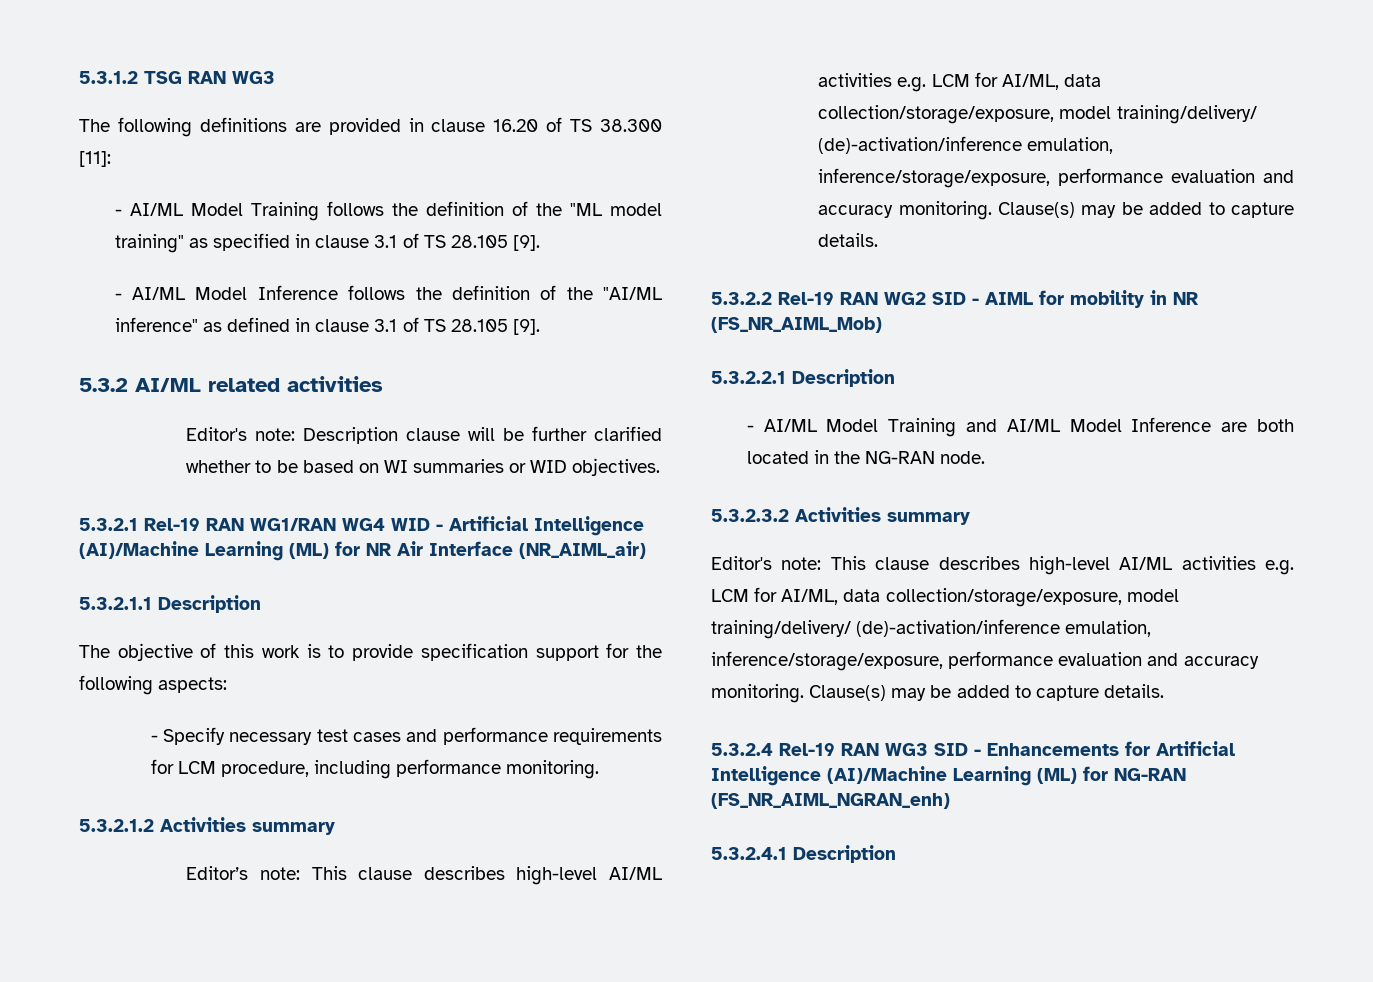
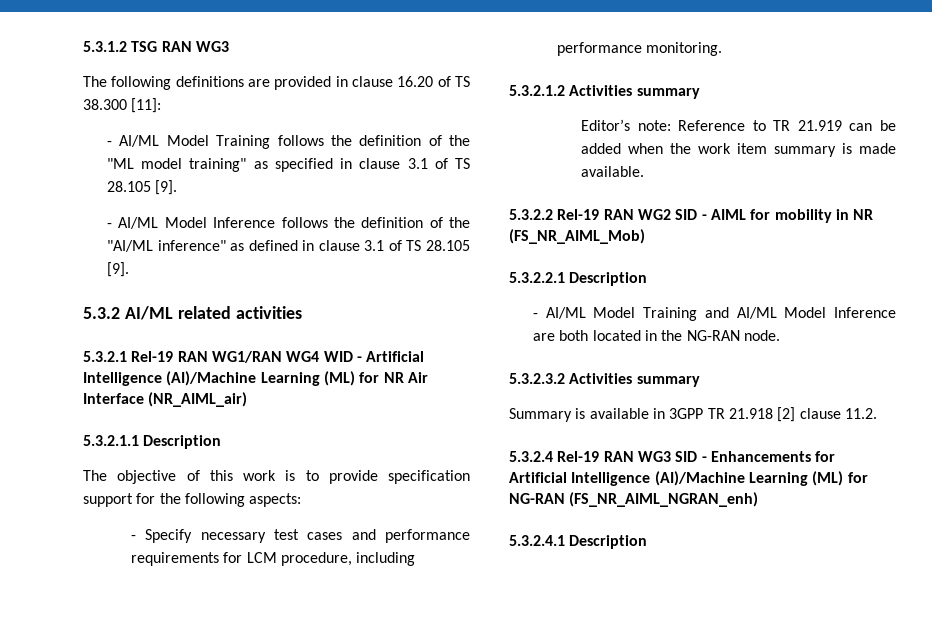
- Editor's note: Description clause will be further clarified whether to be based on WI summaries or WID objectives.
  5.3.2.1.2 Activities summary
- Editor’s note: This clause describes high-level AI/ML activities e.g. LCM for AI/ML, data collection/storage/exposure, model training/delivery/ (de)-activation/inference emulation, inference/storage/exposure, performance evaluation and accuracy monitoring. Clause(s) may be added to capture details.
+ Editor’s note: Reference to TR 21.919 can be added when the work item summary is made available.
  5.3.2.3.2 Activities summary
- Editor's note: This clause describes high-level AI/ML activities e.g. LCM for AI/ML, data collection/storage/exposure, model training/delivery/ (de)-activation/inference emulation, inference/storage/exposure, performance evaluation and accuracy monitoring. Clause(s) may be added to capture details.
+ Summary is available in 3GPP TR 21.918 [2] clause 11.2.

